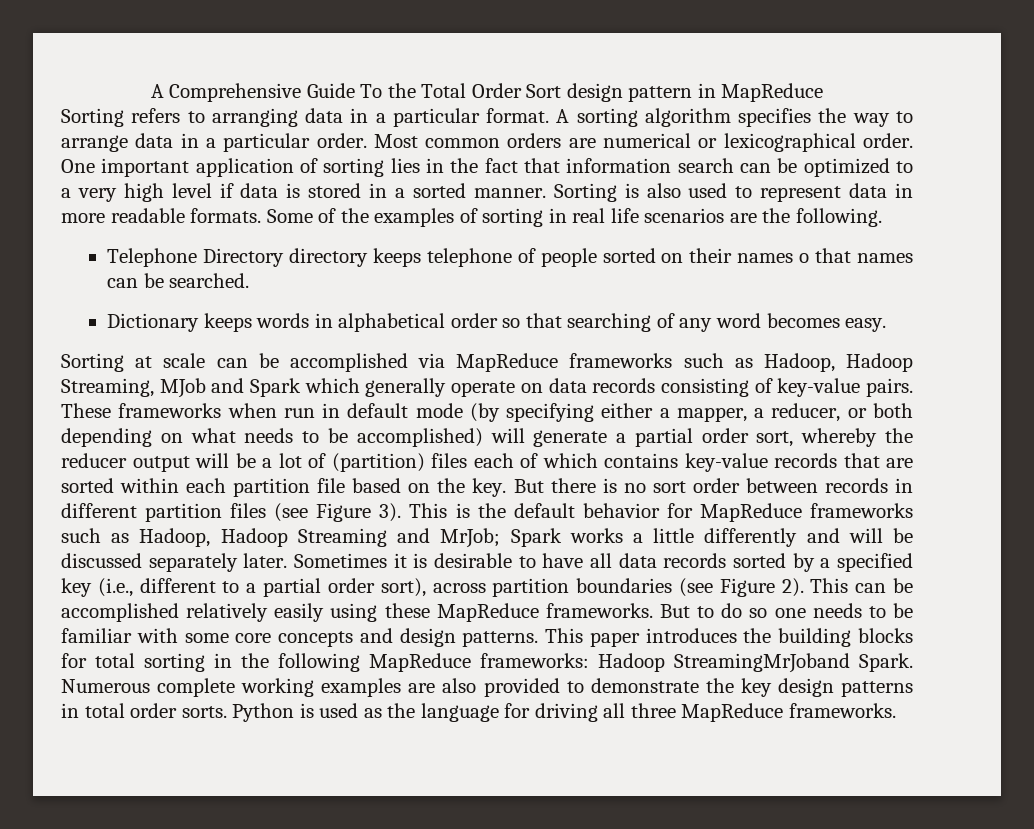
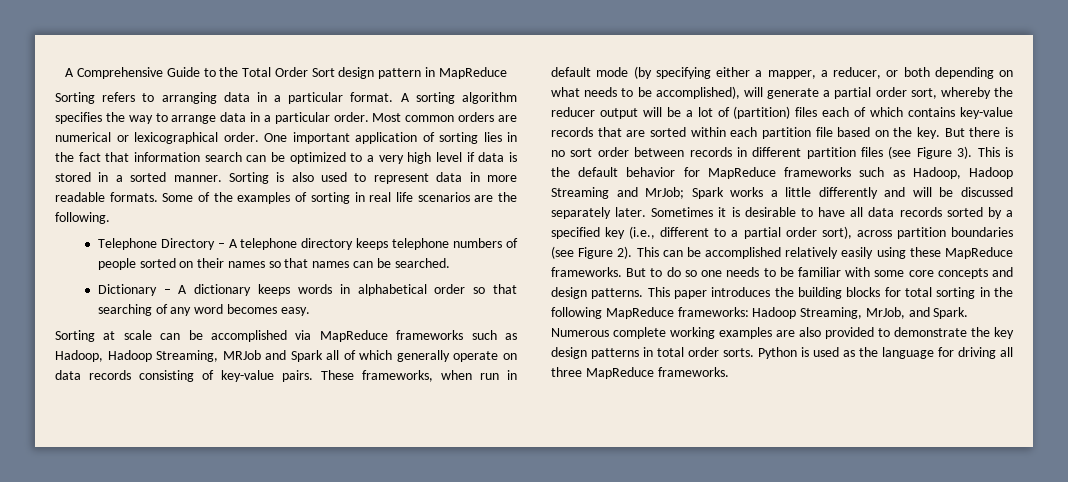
- A Comprehensive Guide To the Total Order Sort design pattern in MapReduce
+ A Comprehensive Guide to the Total Order Sort design pattern in MapReduce
- Telephone Directory directory keeps telephone of people sorted on their names o that names can be searched.
+ Telephone Directory – A telephone directory keeps telephone numbers of people sorted on their names so that names can be searched.
- Dictionary keeps words in alphabetical order so that searching of any word becomes easy.
+ Dictionary – A dictionary keeps words in alphabetical order so that searching of any word becomes easy.
- Sorting at scale can be accomplished via MapReduce frameworks such as Hadoop, Hadoop Streaming, MJob and Spark which generally operate on data records consisting of key-value pairs.
+ Sorting at scale can be accomplished via MapReduce frameworks such as Hadoop, Hadoop Streaming, MRJob and Spark all of which generally operate on data records consisting of key-value pairs.
- These frameworks when run in default mode (by specifying either a mapper, a reducer, or both depending on what needs to be accomplished) will generate a partial order sort, whereby the reducer output will be a lot of (partition) files each of which contains key-value records that are sorted within each partition file based on the key.
+ These frameworks, when run in default mode (by specifying either a mapper, a reducer, or both depending on what needs to be accomplished), will generate a partial order sort, whereby the reducer output will be a lot of (partition) files each of which contains key-value records that are sorted within each partition file based on the key.
- This paper introduces the building blocks for total sorting in the following MapReduce frameworks: Hadoop StreamingMrJoband Spark.
+ This paper introduces the building blocks for total sorting in the following MapReduce frameworks: Hadoop Streaming, MrJob, and Spark.

